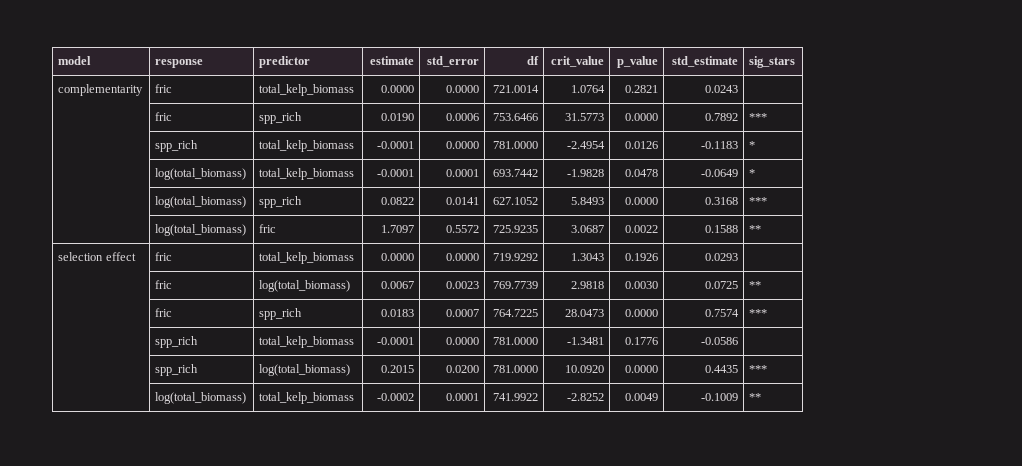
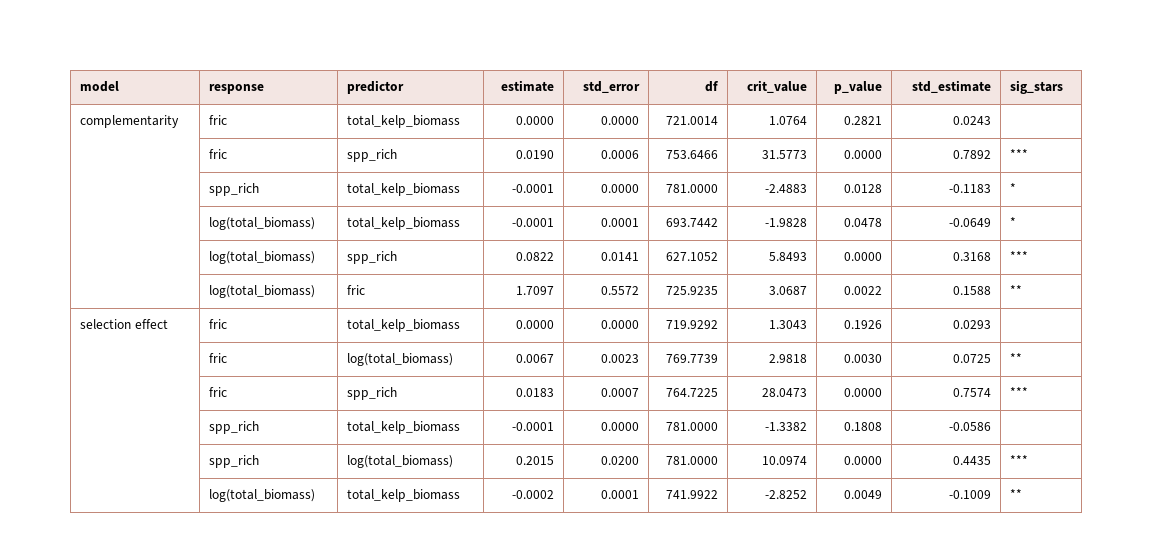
- | spp_rich | total_kelp_biomass | -0.0001 | 0.0000 | 781.0000 | -2.4954 | 0.0126 | -0.1183 | *
+ | spp_rich | total_kelp_biomass | -0.0001 | 0.0000 | 781.0000 | -2.4883 | 0.0128 | -0.1183 | *
- | spp_rich | total_kelp_biomass | -0.0001 | 0.0000 | 781.0000 | -1.3481 | 0.1776 | -0.0586 |
+ | spp_rich | total_kelp_biomass | -0.0001 | 0.0000 | 781.0000 | -1.3382 | 0.1808 | -0.0586 |
- | spp_rich | log(total_biomass) | 0.2015 | 0.0200 | 781.0000 | 10.0920 | 0.0000 | 0.4435 | ***
+ | spp_rich | log(total_biomass) | 0.2015 | 0.0200 | 781.0000 | 10.0974 | 0.0000 | 0.4435 | ***

